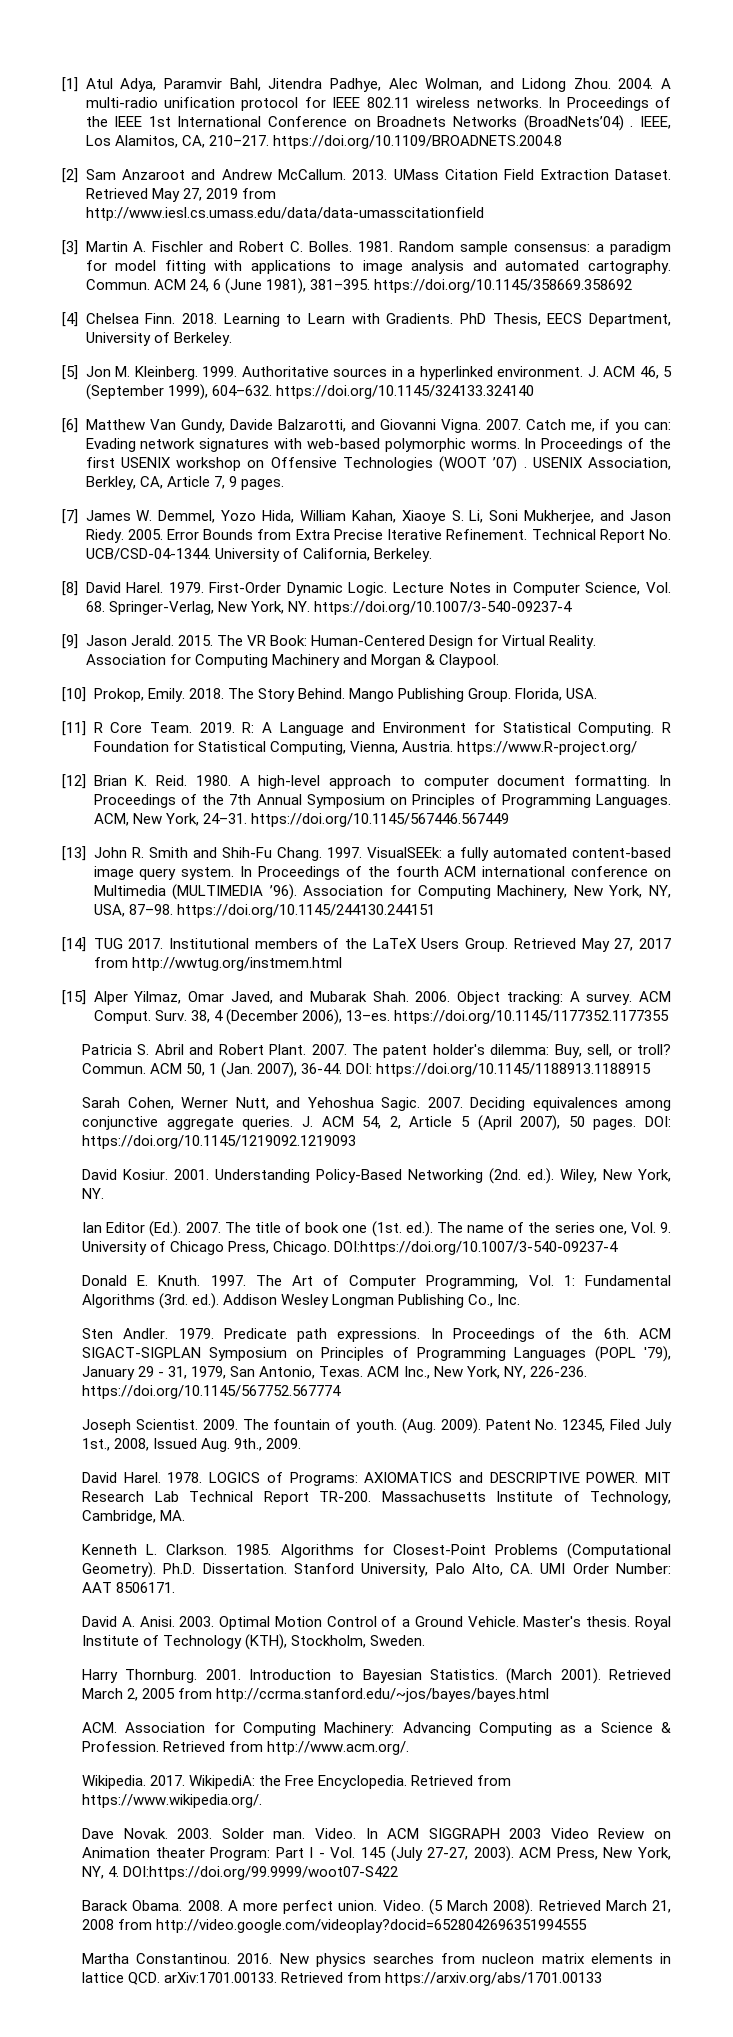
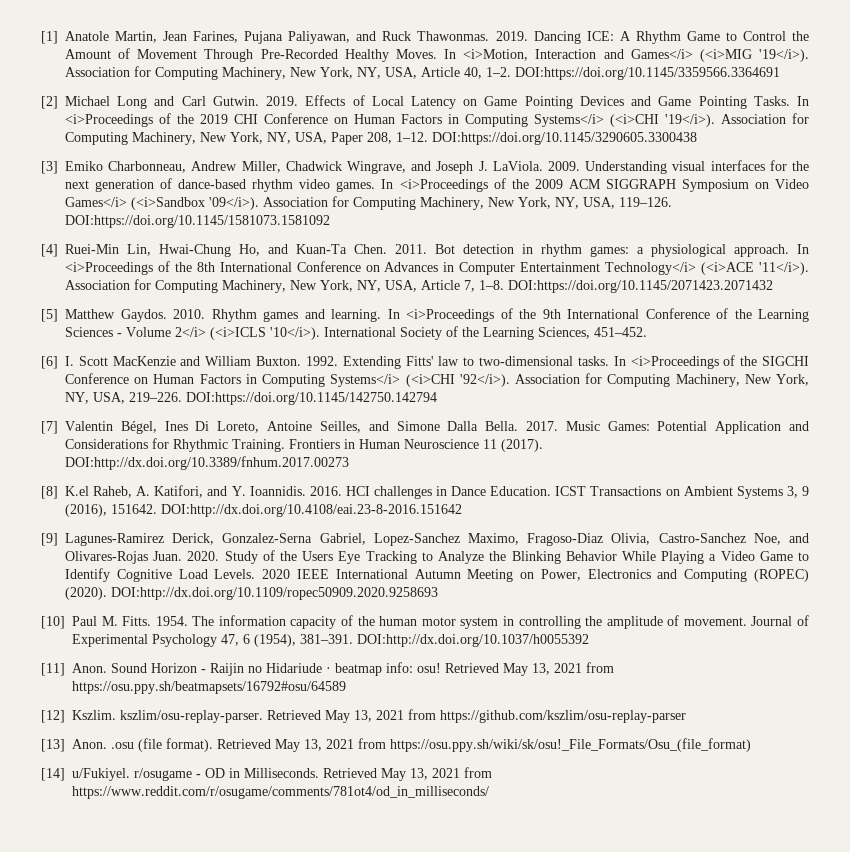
- [1] Atul Adya, Paramvir Bahl, Jitendra Padhye, Alec Wolman, and Lidong Zhou. 2004. A multi-radio unification protocol for IEEE 802.11 wireless networks. In Proceedings of the IEEE 1st International Conference on Broadnets Networks (BroadNets’04) . IEEE, Los Alamitos, CA, 210–217. https://doi.org/10.1109/BROADNETS.2004.8
- [2] Sam Anzaroot and Andrew McCallum. 2013. UMass Citation Field Extraction Dataset. Retrieved May 27, 2019 from http://www.iesl.cs.umass.edu/data/data-umasscitationfield
- [3] Martin A. Fischler and Robert C. Bolles. 1981. Random sample consensus: a paradigm for model fitting with applications to image analysis and automated cartography. Commun. ACM 24, 6 (June 1981), 381–395. https://doi.org/10.1145/358669.358692
- [4] Chelsea Finn. 2018. Learning to Learn with Gradients. PhD Thesis, EECS Department, University of Berkeley.
- [5] Jon M. Kleinberg. 1999. Authoritative sources in a hyperlinked environment. J. ACM 46, 5 (September 1999), 604–632. https://doi.org/10.1145/324133.324140
- [6] Matthew Van Gundy, Davide Balzarotti, and Giovanni Vigna. 2007. Catch me, if you can: Evading network signatures with web-based polymorphic worms. In Proceedings of the first USENIX workshop on Offensive Technologies (WOOT ’07) . USENIX Association, Berkley, CA, Article 7, 9 pages.
- [7] James W. Demmel, Yozo Hida, William Kahan, Xiaoye S. Li, Soni Mukherjee, and Jason Riedy. 2005. Error Bounds from Extra Precise Iterative Refinement. Technical Report No. UCB/CSD-04-1344. University of California, Berkeley.
- [8] David Harel. 1979. First-Order Dynamic Logic. Lecture Notes in Computer Science, Vol. 68. Springer-Verlag, New York, NY. https://doi.org/10.1007/3-540-09237-4
- [9] Jason Jerald. 2015. The VR Book: Human-Centered Design for Virtual Reality. Association for Computing Machinery and Morgan & Claypool.
- [10] Prokop, Emily. 2018. The Story Behind. Mango Publishing Group. Florida, USA.
- [11] R Core Team. 2019. R: A Language and Environment for Statistical Computing. R Foundation for Statistical Computing, Vienna, Austria. https://www.R-project.org/
- [12] Brian K. Reid. 1980. A high-level approach to computer document formatting. In Proceedings of the 7th Annual Symposium on Principles of Programming Languages. ACM, New York, 24–31. https://doi.org/10.1145/567446.567449
- [13] John R. Smith and Shih-Fu Chang. 1997. VisualSEEk: a fully automated content-based image query system. In Proceedings of the fourth ACM international conference on Multimedia (MULTIMEDIA ’96). Association for Computing Machinery, New York, NY, USA, 87–98. https://doi.org/10.1145/244130.244151
- [14] TUG 2017. Institutional members of the LaTeX Users Group. Retrieved May 27, 2017 from http://wwtug.org/instmem.html
- [15] Alper Yilmaz, Omar Javed, and Mubarak Shah. 2006. Object tracking: A survey. ACM Comput. Surv. 38, 4 (December 2006), 13–es. https://doi.org/10.1145/1177352.1177355
- Patricia S. Abril and Robert Plant. 2007. The patent holder's dilemma: Buy, sell, or troll? Commun. ACM 50, 1 (Jan. 2007), 36-44. DOI: https://doi.org/10.1145/1188913.1188915
- Sarah Cohen, Werner Nutt, and Yehoshua Sagic. 2007. Deciding equivalences among conjunctive aggregate queries. J. ACM 54, 2, Article 5 (April 2007), 50 pages. DOI: https://doi.org/10.1145/1219092.1219093
- David Kosiur. 2001. Understanding Policy-Based Networking (2nd. ed.). Wiley, New York, NY.
- Ian Editor (Ed.). 2007. The title of book one (1st. ed.). The name of the series one, Vol. 9. University of Chicago Press, Chicago. DOI:https://doi.org/10.1007/3-540-09237-4
- Donald E. Knuth. 1997. The Art of Computer Programming, Vol. 1: Fundamental Algorithms (3rd. ed.). Addison Wesley Longman Publishing Co., Inc.
- Sten Andler. 1979. Predicate path expressions. In Proceedings of the 6th. ACM SIGACT-SIGPLAN Symposium on Principles of Programming Languages (POPL '79), January 29 - 31, 1979, San Antonio, Texas. ACM Inc., New York, NY, 226-236. https://doi.org/10.1145/567752.567774
- Joseph Scientist. 2009. The fountain of youth. (Aug. 2009). Patent No. 12345, Filed July 1st., 2008, Issued Aug. 9th., 2009.
- David Harel. 1978. LOGICS of Programs: AXIOMATICS and DESCRIPTIVE POWER. MIT Research Lab Technical Report TR-200. Massachusetts Institute of Technology, Cambridge, MA.
- Kenneth L. Clarkson. 1985. Algorithms for Closest-Point Problems (Computational Geometry). Ph.D. Dissertation. Stanford University, Palo Alto, CA. UMI Order Number: AAT 8506171.
- David A. Anisi. 2003. Optimal Motion Control of a Ground Vehicle. Master's thesis. Royal Institute of Technology (KTH), Stockholm, Sweden.
- Harry Thornburg. 2001. Introduction to Bayesian Statistics. (March 2001). Retrieved March 2, 2005 from http://ccrma.stanford.edu/~jos/bayes/bayes.html
- ACM. Association for Computing Machinery: Advancing Computing as a Science & Profession. Retrieved from http://www.acm.org/.
- Wikipedia. 2017. WikipediA: the Free Encyclopedia. Retrieved from https://www.wikipedia.org/.
- Dave Novak. 2003. Solder man. Video. In ACM SIGGRAPH 2003 Video Review on Animation theater Program: Part I - Vol. 145 (July 27-27, 2003). ACM Press, New York, NY, 4. DOI:https://doi.org/99.9999/woot07-S422
- Barack Obama. 2008. A more perfect union. Video. (5 March 2008). Retrieved March 21, 2008 from http://video.google.com/videoplay?docid=6528042696351994555
- Martha Constantinou. 2016. New physics searches from nucleon matrix elements in lattice QCD. arXiv:1701.00133. Retrieved from https://arxiv.org/abs/1701.00133
+ [1] Anatole Martin, Jean Farines, Pujana Paliyawan, and Ruck Thawonmas. 2019. Dancing ICE: A Rhythm Game to Control the Amount of Movement Through Pre-Recorded Healthy Moves. In <i>Motion, Interaction and Games</i> (<i>MIG '19</i>). Association for Computing Machinery, New York, NY, USA, Article 40, 1–2. DOI:https://doi.org/10.1145/3359566.3364691
+ [2] Michael Long and Carl Gutwin. 2019. Effects of Local Latency on Game Pointing Devices and Game Pointing Tasks. In <i>Proceedings of the 2019 CHI Conference on Human Factors in Computing Systems</i> (<i>CHI '19</i>). Association for Computing Machinery, New York, NY, USA, Paper 208, 1–12. DOI:https://doi.org/10.1145/3290605.3300438
+ [3] Emiko Charbonneau, Andrew Miller, Chadwick Wingrave, and Joseph J. LaViola. 2009. Understanding visual interfaces for the next generation of dance-based rhythm video games. In <i>Proceedings of the 2009 ACM SIGGRAPH Symposium on Video Games</i> (<i>Sandbox '09</i>). Association for Computing Machinery, New York, NY, USA, 119–126. DOI:https://doi.org/10.1145/1581073.1581092
+ [4] Ruei-Min Lin, Hwai-Chung Ho, and Kuan-Ta Chen. 2011. Bot detection in rhythm games: a physiological approach. In <i>Proceedings of the 8th International Conference on Advances in Computer Entertainment Technology</i> (<i>ACE '11</i>). Association for Computing Machinery, New York, NY, USA, Article 7, 1–8. DOI:https://doi.org/10.1145/2071423.2071432
+ [5] Matthew Gaydos. 2010. Rhythm games and learning. In <i>Proceedings of the 9th International Conference of the Learning Sciences - Volume 2</i> (<i>ICLS '10</i>). International Society of the Learning Sciences, 451–452.
+ [6] I. Scott MacKenzie and William Buxton. 1992. Extending Fitts' law to two-dimensional tasks. In <i>Proceedings of the SIGCHI Conference on Human Factors in Computing Systems</i> (<i>CHI '92</i>). Association for Computing Machinery, New York, NY, USA, 219–226. DOI:https://doi.org/10.1145/142750.142794
+ [7] Valentin Bégel, Ines Di Loreto, Antoine Seilles, and Simone Dalla Bella. 2017. Music Games: Potential Application and Considerations for Rhythmic Training. Frontiers in Human Neuroscience 11 (2017). DOI:http://dx.doi.org/10.3389/fnhum.2017.00273
+ [8] K.el Raheb, A. Katifori, and Y. Ioannidis. 2016. HCI challenges in Dance Education. ICST Transactions on Ambient Systems 3, 9 (2016), 151642. DOI:http://dx.doi.org/10.4108/eai.23-8-2016.151642
+ [9] Lagunes-Ramirez Derick, Gonzalez-Serna Gabriel, Lopez-Sanchez Maximo, Fragoso-Diaz Olivia, Castro-Sanchez Noe, and Olivares-Rojas Juan. 2020. Study of the Users Eye Tracking to Analyze the Blinking Behavior While Playing a Video Game to Identify Cognitive Load Levels. 2020 IEEE International Autumn Meeting on Power, Electronics and Computing (ROPEC) (2020). DOI:http://dx.doi.org/10.1109/ropec50909.2020.9258693
+ [10] Paul M. Fitts. 1954. The information capacity of the human motor system in controlling the amplitude of movement. Journal of Experimental Psychology 47, 6 (1954), 381–391. DOI:http://dx.doi.org/10.1037/h0055392
+ [11] Anon. Sound Horizon - Raijin no Hidariude · beatmap info: osu! Retrieved May 13, 2021 from https://osu.ppy.sh/beatmapsets/16792#osu/64589
+ [12] Kszlim. kszlim/osu-replay-parser. Retrieved May 13, 2021 from https://github.com/kszlim/osu-replay-parser
+ [13] Anon. .osu (file format). Retrieved May 13, 2021 from https://osu.ppy.sh/wiki/sk/osu!_File_Formats/Osu_(file_format)
+ [14] u/Fukiyel. r/osugame - OD in Milliseconds. Retrieved May 13, 2021 from https://www.reddit.com/r/osugame/comments/781ot4/od_in_milliseconds/

